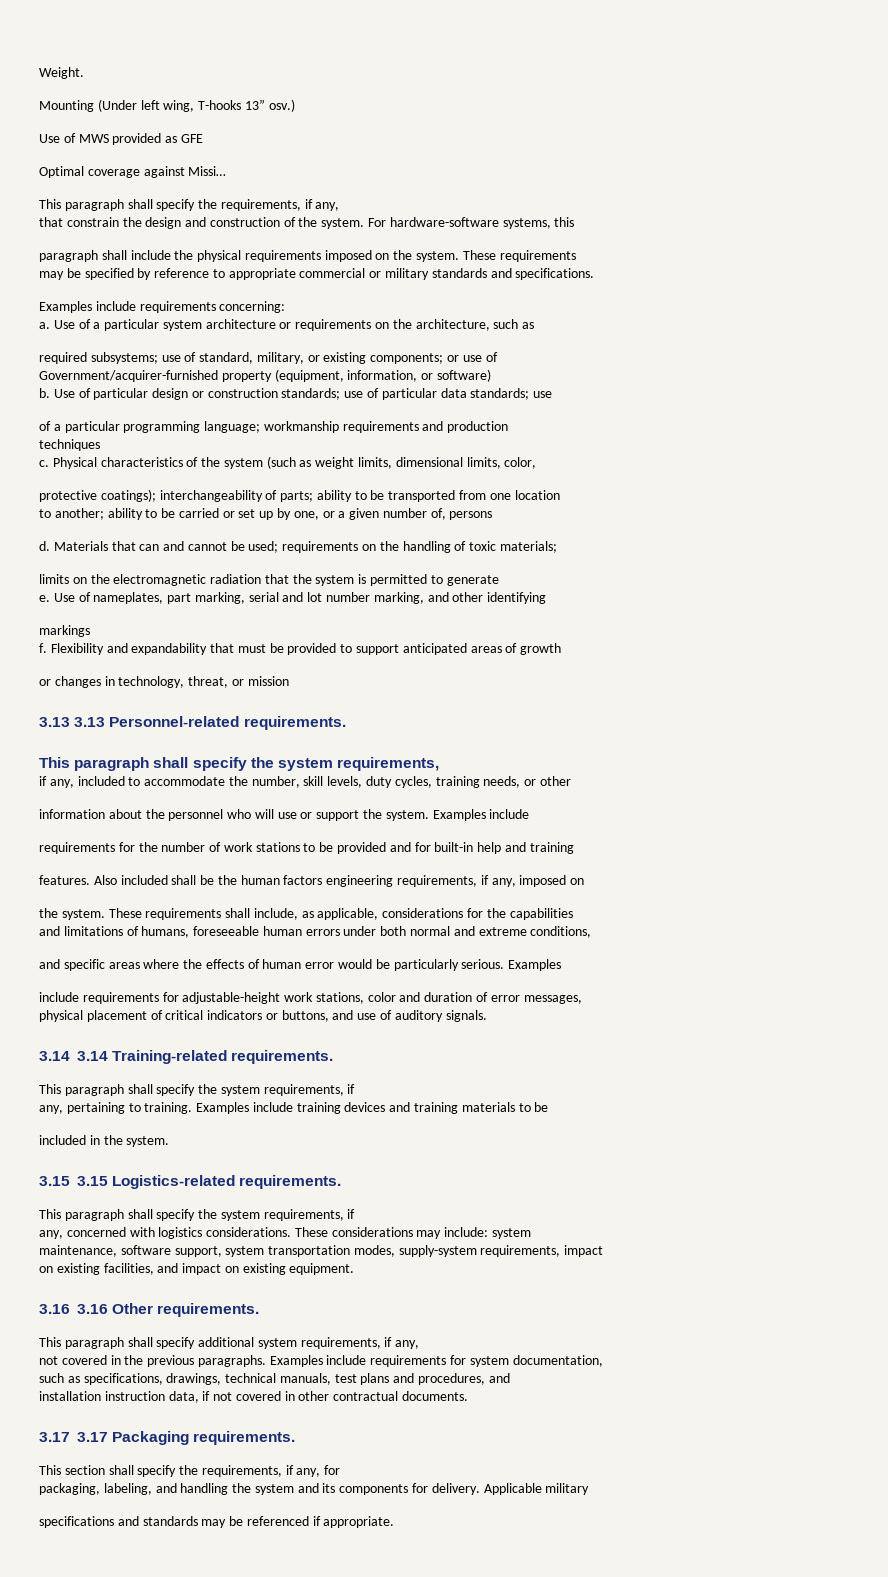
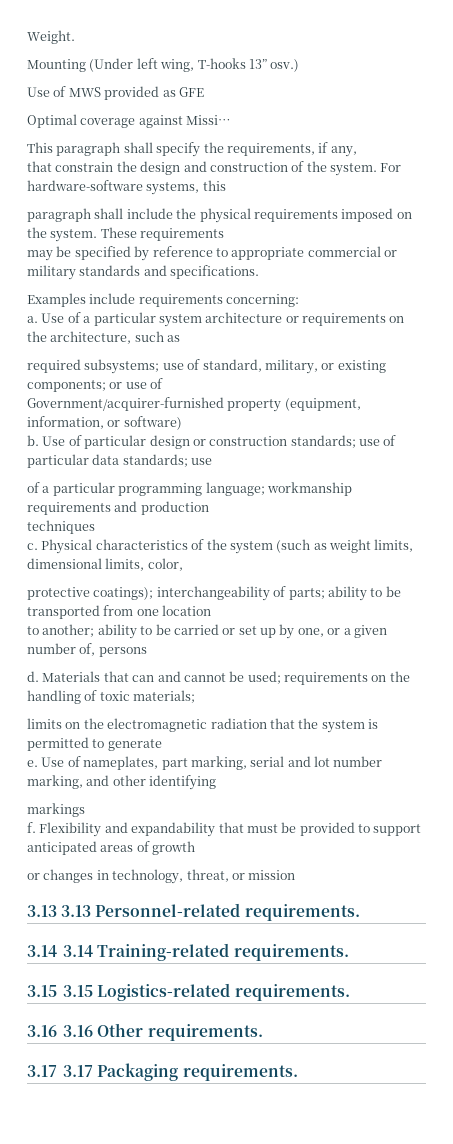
  3.13 3.13 Personnel-related requirements.
- This paragraph shall specify the system requirements,
- if any, included to accommodate the number, skill levels, duty cycles, training needs, or other
- information about the personnel who will use or support the system. Examples include
- requirements for the number of work stations to be provided and for built-in help and training
- features. Also included shall be the human factors engineering requirements, if any, imposed on
- the system. These requirements shall include, as applicable, considerations for the capabilities
- and limitations of humans, foreseeable human errors under both normal and extreme conditions,
- and specific areas where the effects of human error would be particularly serious. Examples
- include requirements for adjustable-height work stations, color and duration of error messages,
- physical placement of critical indicators or buttons, and use of auditory signals.
  3.14 3.14 Training-related requirements.
- This paragraph shall specify the system requirements, if
- any, pertaining to training. Examples include training devices and training materials to be
- included in the system.
  3.15 3.15 Logistics-related requirements.
- This paragraph shall specify the system requirements, if
- any, concerned with logistics considerations. These considerations may include: system
- maintenance, software support, system transportation modes, supply-system requirements, impact
- on existing facilities, and impact on existing equipment.
  3.16 3.16 Other requirements.
- This paragraph shall specify additional system requirements, if any,
- not covered in the previous paragraphs. Examples include requirements for system documentation,
- such as specifications, drawings, technical manuals, test plans and procedures, and
- installation instruction data, if not covered in other contractual documents.
  3.17 3.17 Packaging requirements.
- This section shall specify the requirements, if any, for
- packaging, labeling, and handling the system and its components for delivery. Applicable military
- specifications and standards may be referenced if appropriate.

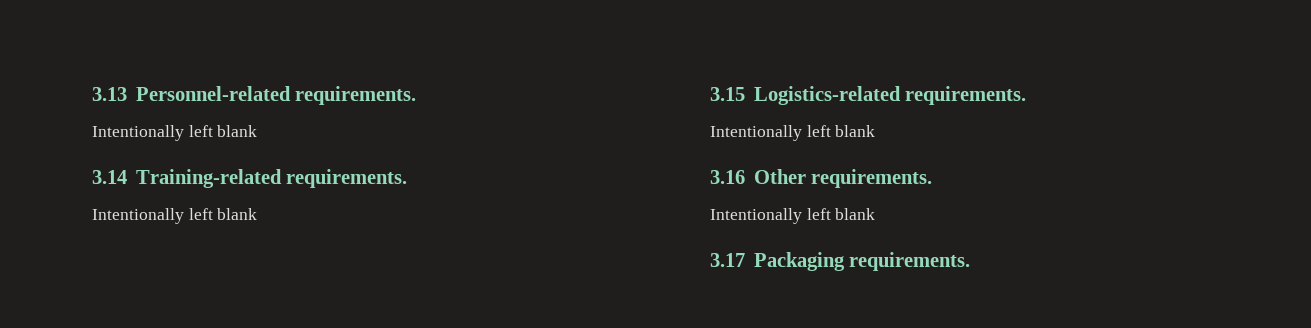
- Weight.
- Mounting (Under left wing, T-hooks 13” osv.)
- Use of MWS provided as GFE
- Optimal coverage against Missi…
- This paragraph shall specify the requirements, if any,
- that constrain the design and construction of the system. For hardware-software systems, this
- paragraph shall include the physical requirements imposed on the system. These requirements
- may be specified by reference to appropriate commercial or military standards and specifications.
- Examples include requirements concerning:
- a. Use of a particular system architecture or requirements on the architecture, such as
- required subsystems; use of standard, military, or existing components; or use of
- Government/acquirer-furnished property (equipment, information, or software)
- b. Use of particular design or construction standards; use of particular data standards; use
- of a particular programming language; workmanship requirements and production
- techniques
- c. Physical characteristics of the system (such as weight limits, dimensional limits, color,
- protective coatings); interchangeability of parts; ability to be transported from one location
- to another; ability to be carried or set up by one, or a given number of, persons
- d. Materials that can and cannot be used; requirements on the handling of toxic materials;
- limits on the electromagnetic radiation that the system is permitted to generate
- e. Use of nameplates, part marking, serial and lot number marking, and other identifying
- markings
- f. Flexibility and expandability that must be provided to support anticipated areas of growth
- or changes in technology, threat, or mission
- 3.13 3.13 Personnel-related requirements.
- 3.14 3.14 Training-related requirements.
- 3.15 3.15 Logistics-related requirements.
- 3.16 3.16 Other requirements.
- 3.17 3.17 Packaging requirements.
+ 3.13 Personnel-related requirements.
+ Intentionally left blank
+ 3.14 Training-related requirements.
+ Intentionally left blank
+ 3.15 Logistics-related requirements.
+ Intentionally left blank
+ 3.16 Other requirements.
+ Intentionally left blank
+ 3.17 Packaging requirements.

